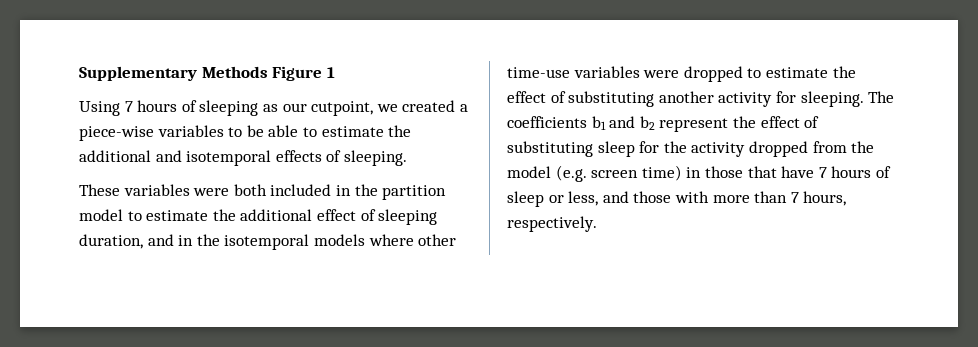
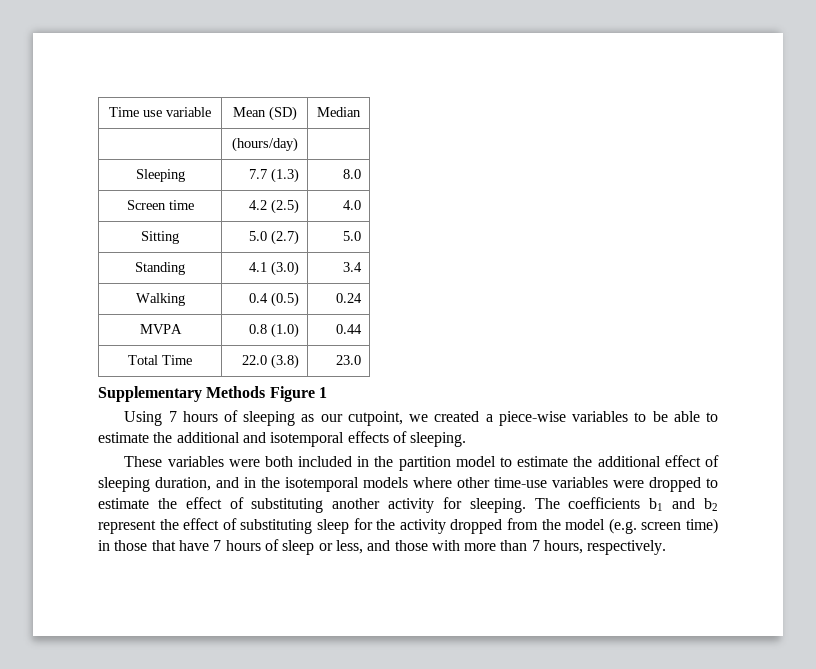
+ Time use variable | Mean (SD) | Median
+ | (hours/day) |
+ Sleeping | 7.7 (1.3) | 8.0
+ Screen time | 4.2 (2.5) | 4.0
+ Sitting | 5.0 (2.7) | 5.0
+ Standing | 4.1 (3.0) | 3.4
+ Walking | 0.4 (0.5) | 0.24
+ MVPA | 0.8 (1.0) | 0.44
+ Total Time | 22.0 (3.8) | 23.0

